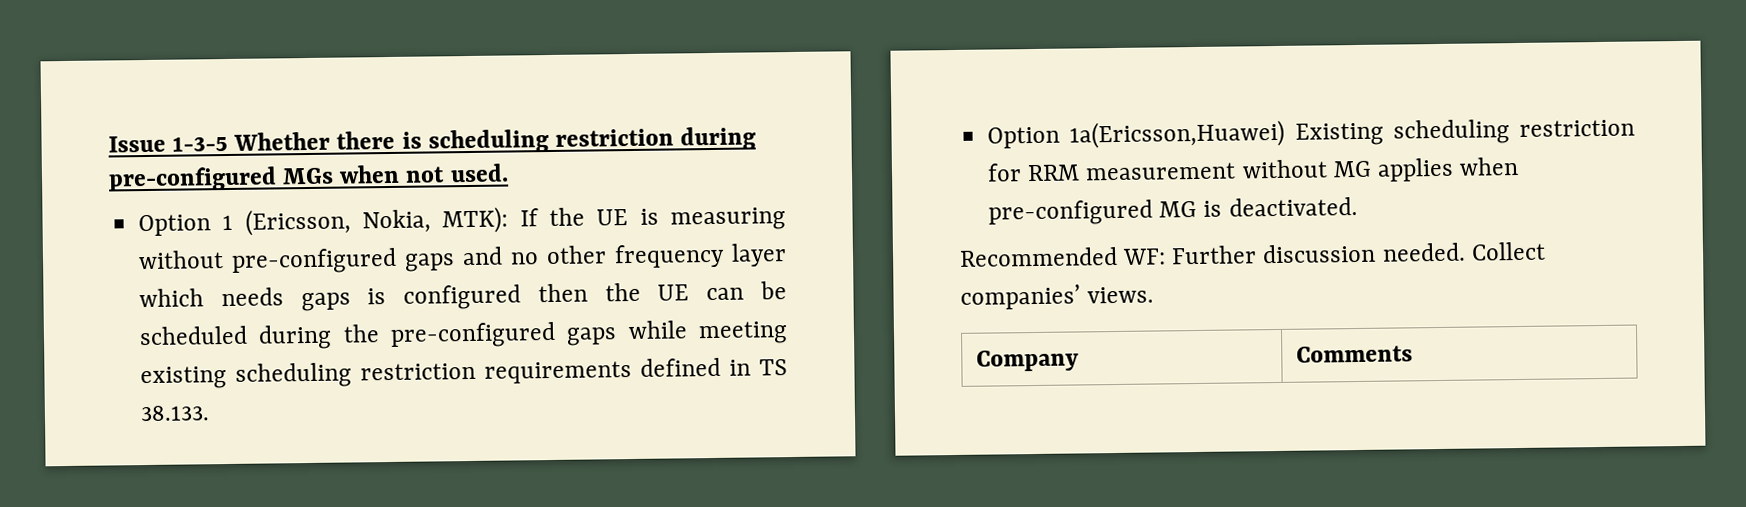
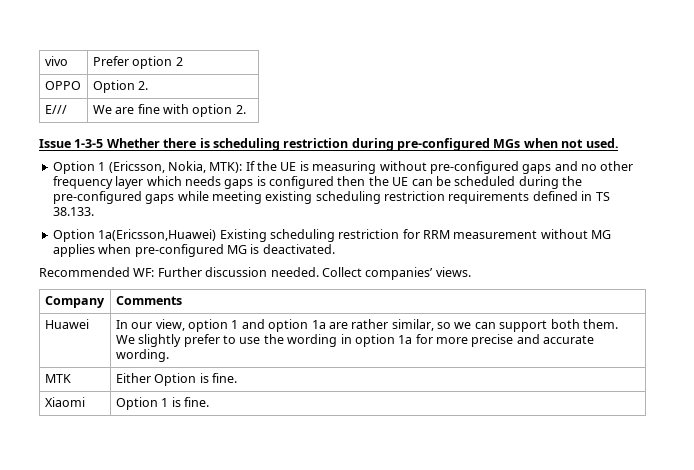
+ vivo | Prefer option 2
+ OPPO | Option 2.
+ E/// | We are fine with option 2.
+ Huawei | In our view, option 1 and option 1a are rather similar, so we can support both them. We slightly prefer to use the wording in option 1a for more precise and accurate wording.
+ MTK | Either Option is fine.
+ Xiaomi | Option 1 is fine.

